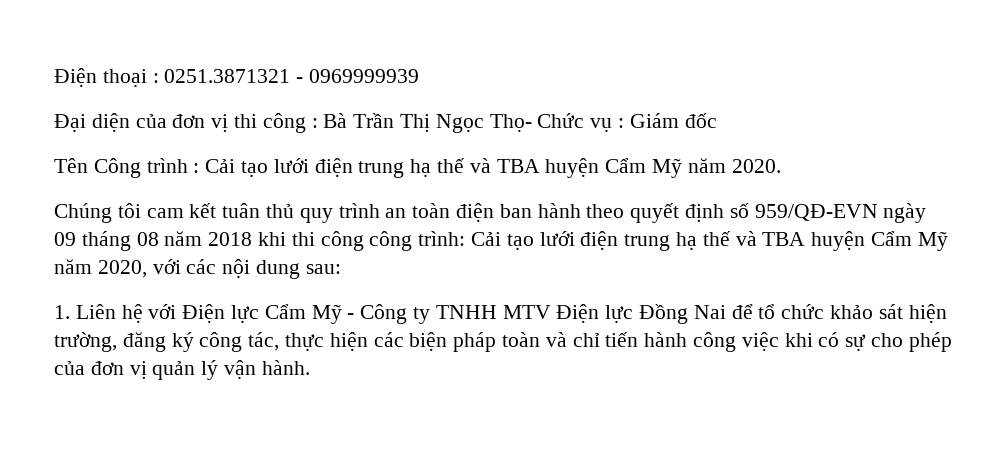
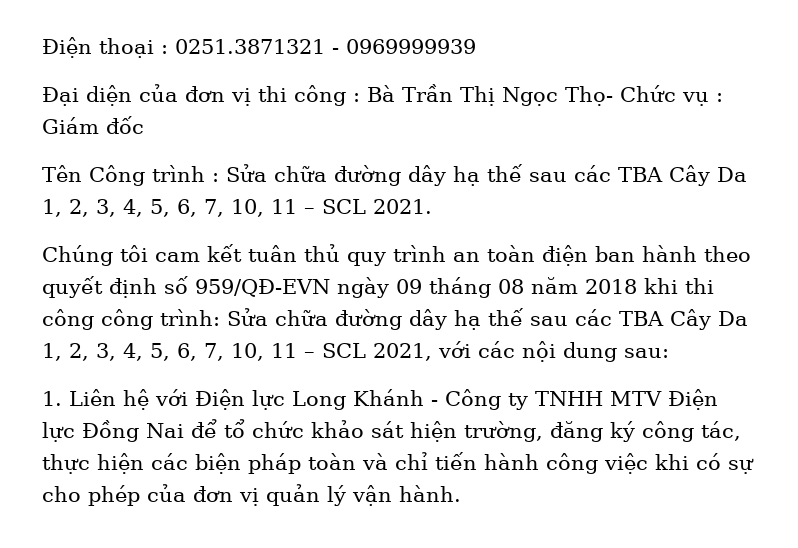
- Tên Công trình : Cải tạo lưới điện trung hạ thế và TBA huyện Cẩm Mỹ năm 2020.
+ Tên Công trình : Sửa chữa đường dây hạ thế sau các TBA Cây Da 1, 2, 3, 4, 5, 6, 7, 10, 11 – SCL 2021.
- Chúng tôi cam kết tuân thủ quy trình an toàn điện ban hành theo quyết định số 959/QĐ-EVN ngày 09 tháng 08 năm 2018 khi thi công công trình: Cải tạo lưới điện trung hạ thế và TBA huyện Cẩm Mỹ năm 2020, với các nội dung sau:
+ Chúng tôi cam kết tuân thủ quy trình an toàn điện ban hành theo quyết định số 959/QĐ-EVN ngày 09 tháng 08 năm 2018 khi thi công công trình: Sửa chữa đường dây hạ thế sau các TBA Cây Da 1, 2, 3, 4, 5, 6, 7, 10, 11 – SCL 2021, với các nội dung sau:
- 1. Liên hệ với Điện lực Cẩm Mỹ - Công ty TNHH MTV Điện lực Đồng Nai để tổ chức khảo sát hiện trường, đăng ký công tác, thực hiện các biện pháp toàn và chỉ tiến hành công việc khi có sự cho phép của đơn vị quản lý vận hành.
+ 1. Liên hệ với Điện lực Long Khánh - Công ty TNHH MTV Điện lực Đồng Nai để tổ chức khảo sát hiện trường, đăng ký công tác, thực hiện các biện pháp toàn và chỉ tiến hành công việc khi có sự cho phép của đơn vị quản lý vận hành.

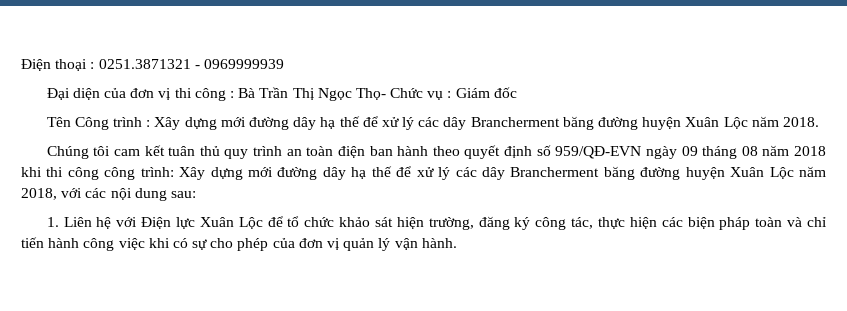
- Tên Công trình : Sửa chữa đường dây hạ thế sau các TBA Cây Da 1, 2, 3, 4, 5, 6, 7, 10, 11 – SCL 2021.
+ Tên Công trình : Xây dựng mới đường dây hạ thế để xử lý các dây Brancherment băng đường huyện Xuân Lộc năm 2018.
- Chúng tôi cam kết tuân thủ quy trình an toàn điện ban hành theo quyết định số 959/QĐ-EVN ngày 09 tháng 08 năm 2018 khi thi công công trình: Sửa chữa đường dây hạ thế sau các TBA Cây Da 1, 2, 3, 4, 5, 6, 7, 10, 11 – SCL 2021, với các nội dung sau:
+ Chúng tôi cam kết tuân thủ quy trình an toàn điện ban hành theo quyết định số 959/QĐ-EVN ngày 09 tháng 08 năm 2018 khi thi công công trình: Xây dựng mới đường dây hạ thế để xử lý các dây Brancherment băng đường huyện Xuân Lộc năm 2018, với các nội dung sau:
- 1. Liên hệ với Điện lực Long Khánh - Công ty TNHH MTV Điện lực Đồng Nai để tổ chức khảo sát hiện trường, đăng ký công tác, thực hiện các biện pháp toàn và chỉ tiến hành công việc khi có sự cho phép của đơn vị quản lý vận hành.
+ 1. Liên hệ với Điện lực Xuân Lộc để tổ chức khảo sát hiện trường, đăng ký công tác, thực hiện các biện pháp toàn và chỉ tiến hành công việc khi có sự cho phép của đơn vị quản lý vận hành.

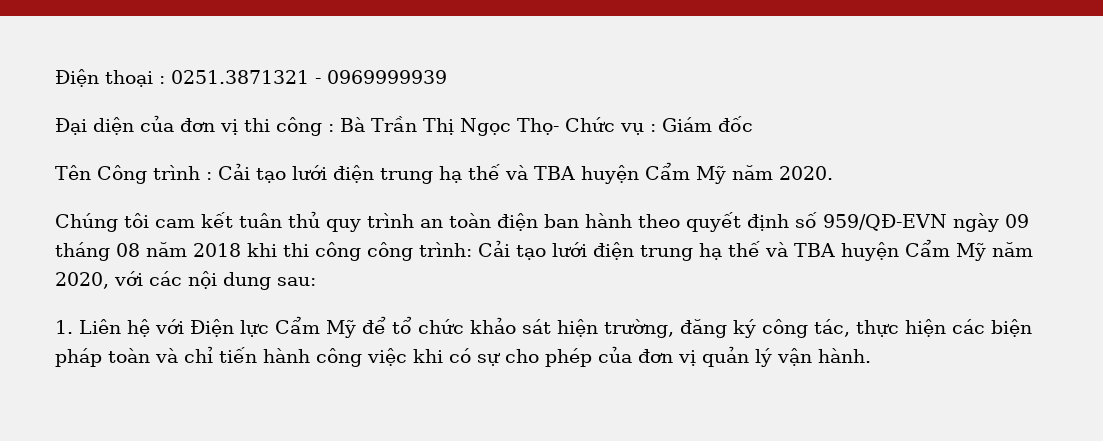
- Tên Công trình : Xây dựng mới đường dây hạ thế để xử lý các dây Brancherment băng đường huyện Xuân Lộc năm 2018.
+ Tên Công trình : Cải tạo lưới điện trung hạ thế và TBA huyện Cẩm Mỹ năm 2020.
- Chúng tôi cam kết tuân thủ quy trình an toàn điện ban hành theo quyết định số 959/QĐ-EVN ngày 09 tháng 08 năm 2018 khi thi công công trình: Xây dựng mới đường dây hạ thế để xử lý các dây Brancherment băng đường huyện Xuân Lộc năm 2018, với các nội dung sau:
+ Chúng tôi cam kết tuân thủ quy trình an toàn điện ban hành theo quyết định số 959/QĐ-EVN ngày 09 tháng 08 năm 2018 khi thi công công trình: Cải tạo lưới điện trung hạ thế và TBA huyện Cẩm Mỹ năm 2020, với các nội dung sau:
- 1. Liên hệ với Điện lực Xuân Lộc để tổ chức khảo sát hiện trường, đăng ký công tác, thực hiện các biện pháp toàn và chỉ tiến hành công việc khi có sự cho phép của đơn vị quản lý vận hành.
+ 1. Liên hệ với Điện lực Cẩm Mỹ để tổ chức khảo sát hiện trường, đăng ký công tác, thực hiện các biện pháp toàn và chỉ tiến hành công việc khi có sự cho phép của đơn vị quản lý vận hành.

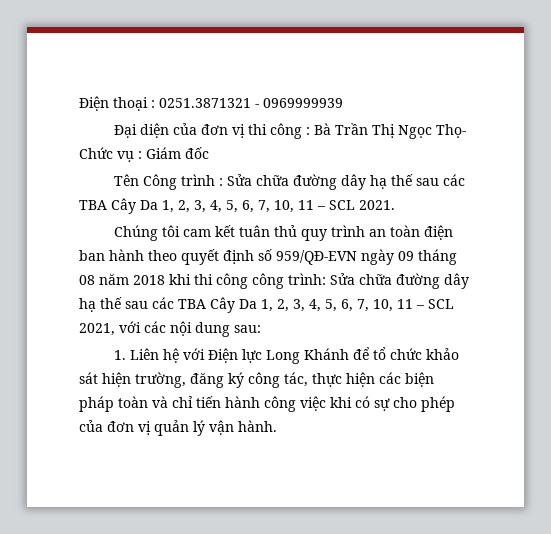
- Tên Công trình : Cải tạo lưới điện trung hạ thế và TBA huyện Cẩm Mỹ năm 2020.
+ Tên Công trình : Sửa chữa đường dây hạ thế sau các TBA Cây Da 1, 2, 3, 4, 5, 6, 7, 10, 11 – SCL 2021.
- Chúng tôi cam kết tuân thủ quy trình an toàn điện ban hành theo quyết định số 959/QĐ-EVN ngày 09 tháng 08 năm 2018 khi thi công công trình: Cải tạo lưới điện trung hạ thế và TBA huyện Cẩm Mỹ năm 2020, với các nội dung sau:
+ Chúng tôi cam kết tuân thủ quy trình an toàn điện ban hành theo quyết định số 959/QĐ-EVN ngày 09 tháng 08 năm 2018 khi thi công công trình: Sửa chữa đường dây hạ thế sau các TBA Cây Da 1, 2, 3, 4, 5, 6, 7, 10, 11 – SCL 2021, với các nội dung sau:
- 1. Liên hệ với Điện lực Cẩm Mỹ để tổ chức khảo sát hiện trường, đăng ký công tác, thực hiện các biện pháp toàn và chỉ tiến hành công việc khi có sự cho phép của đơn vị quản lý vận hành.
+ 1. Liên hệ với Điện lực Long Khánh để tổ chức khảo sát hiện trường, đăng ký công tác, thực hiện các biện pháp toàn và chỉ tiến hành công việc khi có sự cho phép của đơn vị quản lý vận hành.

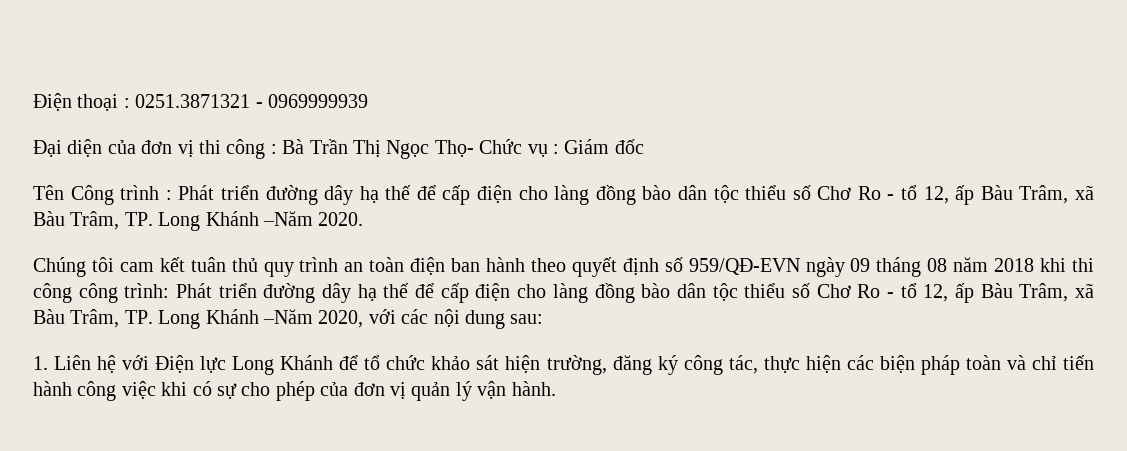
- Tên Công trình : Sửa chữa đường dây hạ thế sau các TBA Cây Da 1, 2, 3, 4, 5, 6, 7, 10, 11 – SCL 2021.
+ Tên Công trình : Phát triển đường dây hạ thế để cấp điện cho làng đồng bào dân tộc thiểu số Chơ Ro - tổ 12, ấp Bàu Trâm, xã Bàu Trâm, TP. Long Khánh –Năm 2020.
- Chúng tôi cam kết tuân thủ quy trình an toàn điện ban hành theo quyết định số 959/QĐ-EVN ngày 09 tháng 08 năm 2018 khi thi công công trình: Sửa chữa đường dây hạ thế sau các TBA Cây Da 1, 2, 3, 4, 5, 6, 7, 10, 11 – SCL 2021, với các nội dung sau:
+ Chúng tôi cam kết tuân thủ quy trình an toàn điện ban hành theo quyết định số 959/QĐ-EVN ngày 09 tháng 08 năm 2018 khi thi công công trình: Phát triển đường dây hạ thế để cấp điện cho làng đồng bào dân tộc thiểu số Chơ Ro - tổ 12, ấp Bàu Trâm, xã Bàu Trâm, TP. Long Khánh –Năm 2020, với các nội dung sau:

